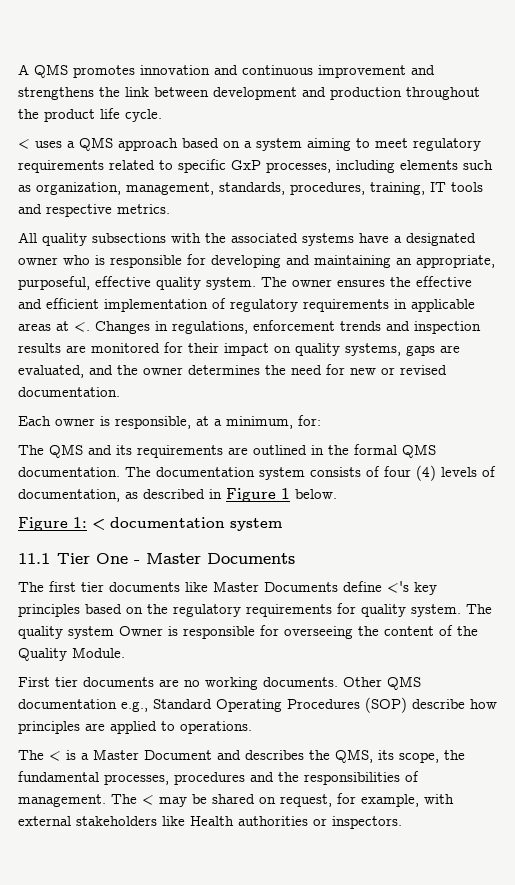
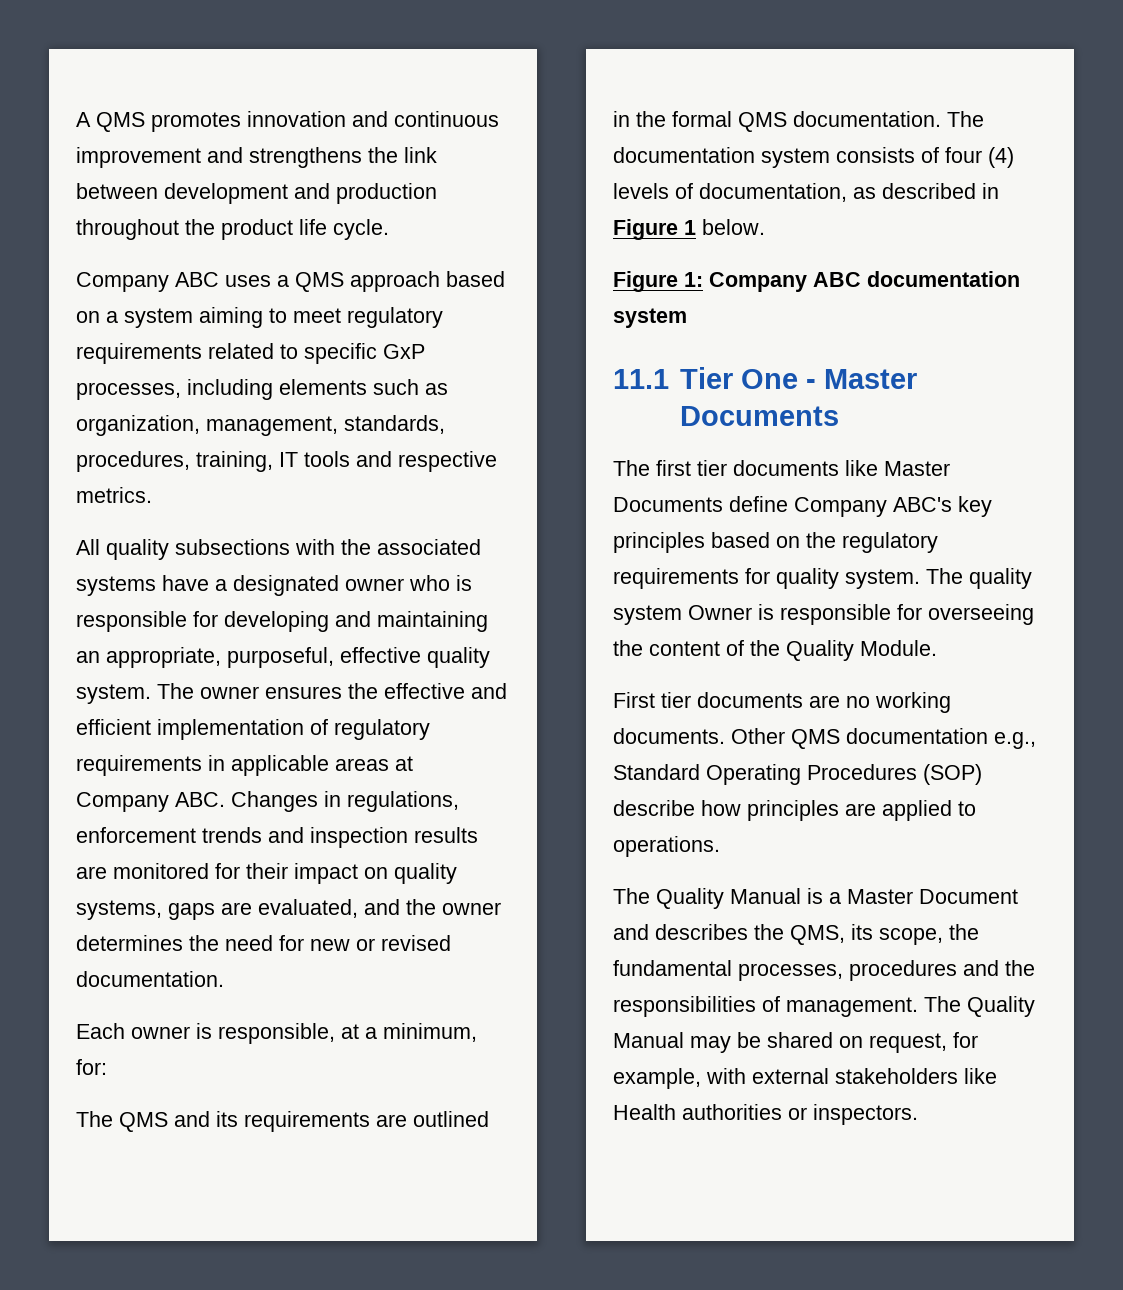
- < uses a QMS approach based on a system aiming to meet regulatory requirements related to specific GxP processes, including elements such as organization, management, standards, procedures, training, IT tools and respective metrics.
+ Company ABC uses a QMS approach based on a system aiming to meet regulatory requirements related to specific GxP processes, including elements such as organization, management, standards, procedures, training, IT tools and respective metrics.
- The owner ensures the effective and efficient implementation of regulatory requirements in applicable areas at <. Changes in regulations, enforcement trends and inspection results are monitored for their impact on quality systems, gaps are evaluated, and the owner determines the need for new or revised documentation.
+ The owner ensures the effective and efficient implementation of regulatory requirements in applicable areas at Company ABC. Changes in regulations, enforcement trends and inspection results are monitored for their impact on quality systems, gaps are evaluated, and the owner determines the need for new or revised documentation.
- Figure 1: < documentation system
+ Figure 1: Company ABC documentation system
- The first tier documents like Master Documents define <'s key principles based on the regulatory requirements for quality system.
+ The first tier documents like Master Documents define Company ABC's key principles based on the regulatory requirements for quality system.
- The < is a Master Document and describes the QMS, its scope, the fundamental processes, procedures and the responsibilities of management.
+ The Quality Manual is a Master Document and describes the QMS, its scope, the fundamental processes, procedures and the responsibilities of management.
- The < may be shared on request, for example, with external stakeholders like Health authorities or inspectors.
+ The Quality Manual may be shared on request, for example, with external stakeholders like Health authorities or inspectors.

